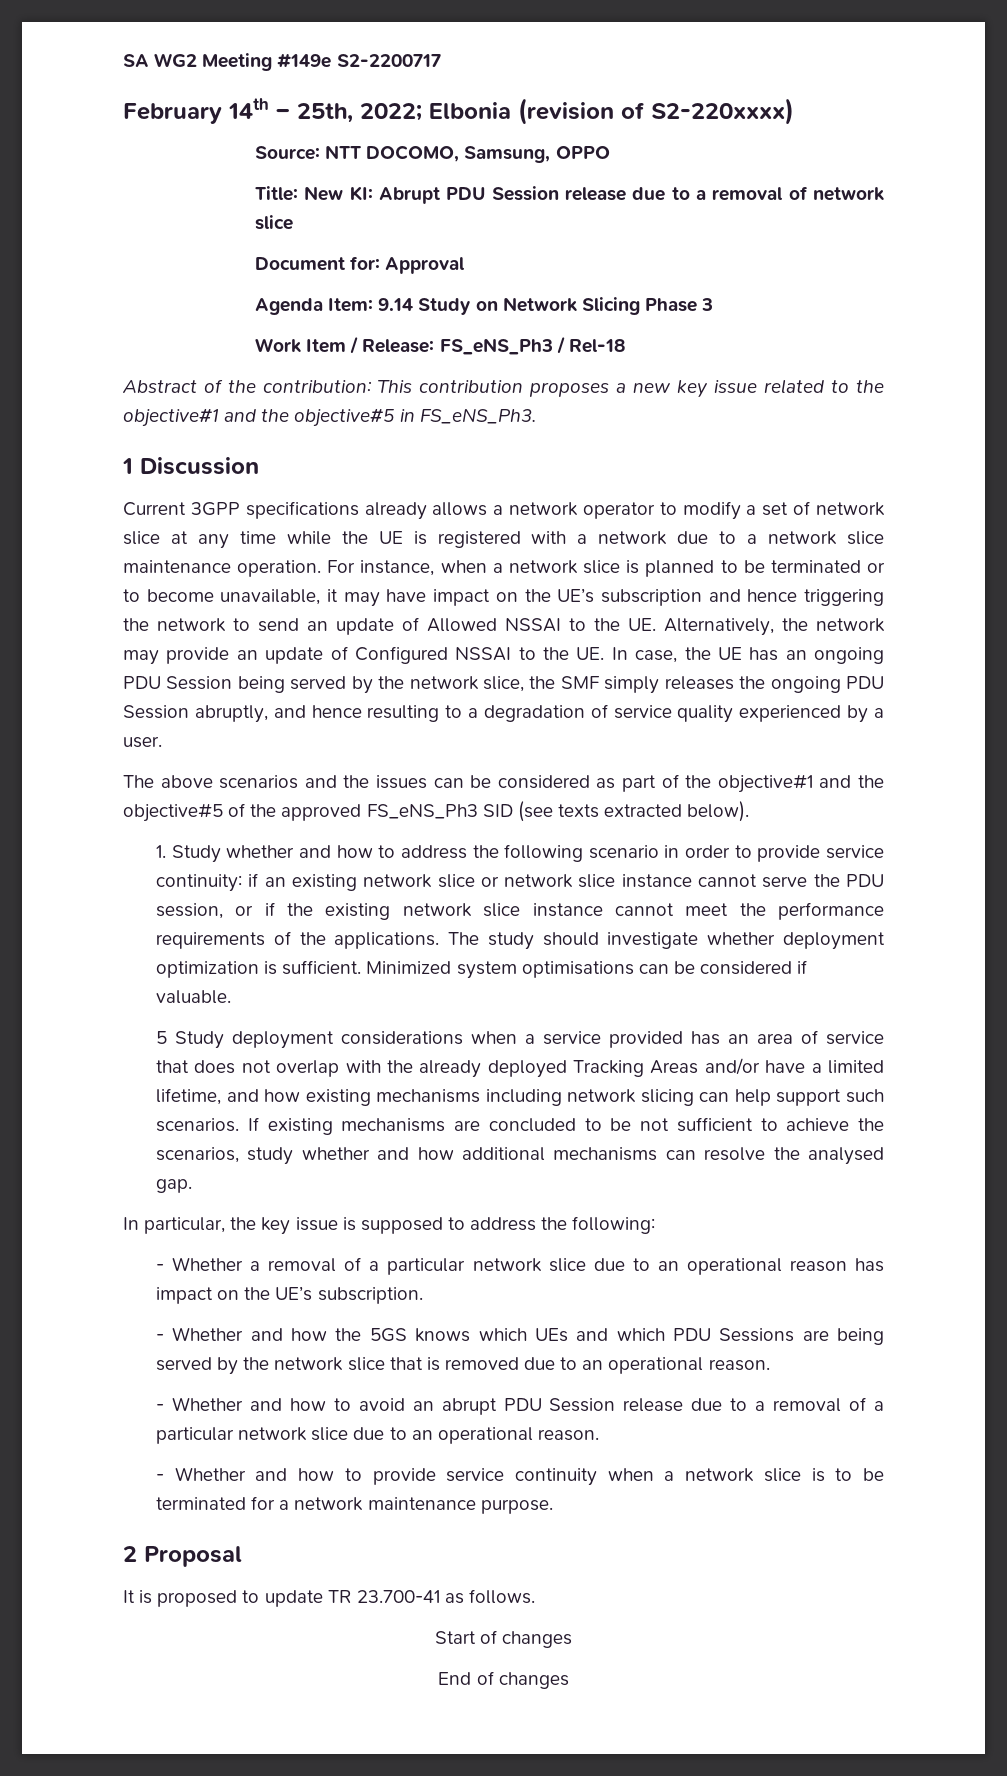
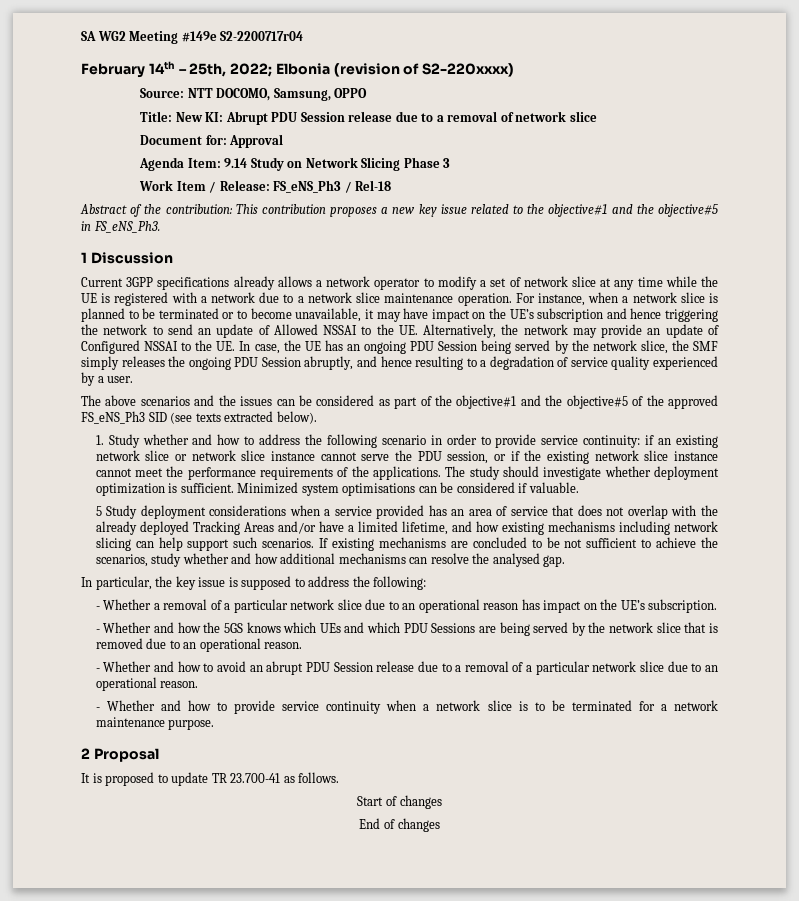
- SA WG2 Meeting #149e S2-2200717
+ SA WG2 Meeting #149e S2-2200717r04

